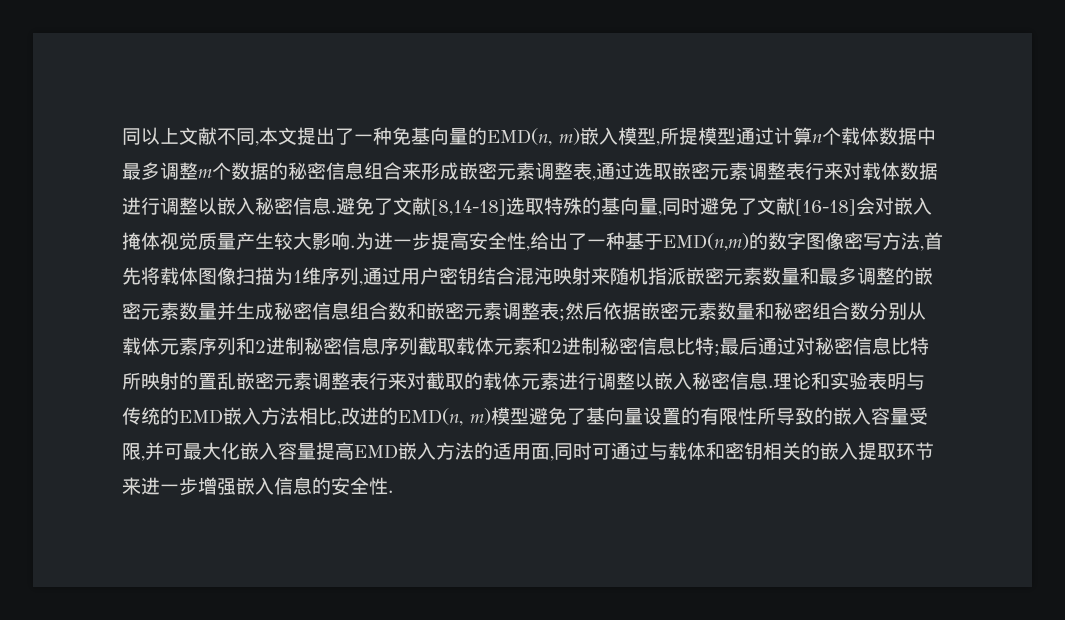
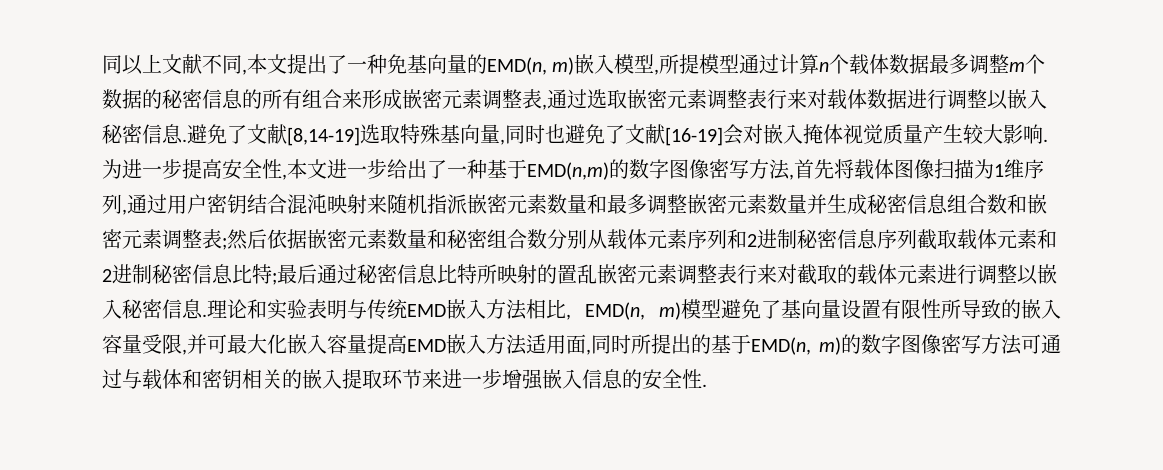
- 同以上文献不同,本文提出了一种免基向量的EMD(n, m)嵌入模型,所提模型通过计算n个载体数据中最多调整m个数据的秘密信息组合来形成嵌密元素调整表,通过选取嵌密元素调整表行来对载体数据进行调整以嵌入秘密信息.
+ 同以上文献不同,本文提出了一种免基向量的EMD(n, m)嵌入模型,所提模型通过计算n个载体数据最多调整m个数据的秘密信息的所有组合来形成嵌密元素调整表,通过选取嵌密元素调整表行来对载体数据进行调整以嵌入秘密信息.
- 避免了文献[8,14-18]选取特殊的基向量,同时避免了文献[16-18]会对嵌入掩体视觉质量产生较大影响.
+ 避免了文献[8,14-19]选取特殊基向量,同时也避免了文献[16-19]会对嵌入掩体视觉质量产生较大影响.
- 为进一步提高安全性,给出了一种基于EMD(n,m)的数字图像密写方法,首先将载体图像扫描为1维序列,通过用户密钥结合混沌映射来随机指派嵌密元素数量和最多调整的嵌密元素数量并生成秘密信息组合数和嵌密元素调整表;
+ 为进一步提高安全性,本文进一步给出了一种基于EMD(n,m)的数字图像密写方法,首先将载体图像扫描为1维序列,通过用户密钥结合混沌映射来随机指派嵌密元素数量和最多调整嵌密元素数量并生成秘密信息组合数和嵌密元素调整表;
- 最后通过对秘密信息比特所映射的置乱嵌密元素调整表行来对截取的载体元素进行调整以嵌入秘密信息.
+ 最后通过秘密信息比特所映射的置乱嵌密元素调整表行来对截取的载体元素进行调整以嵌入秘密信息.
- 理论和实验表明与传统的EMD嵌入方法相比,改进的EMD(n, m)模型避免了基向量设置的有限性所导致的嵌入容量受限,并可最大化嵌入容量提高EMD嵌入方法的适用面,同时可通过与载体和密钥相关的嵌入提取环节来进一步增强嵌入信息的安全性.
+ 理论和实验表明与传统EMD嵌入方法相比, EMD(n, m)模型避免了基向量设置有限性所导致的嵌入容量受限,并可最大化嵌入容量提高EMD嵌入方法适用面,同时所提出的基于EMD(n, m)的数字图像密写方法可通过与载体和密钥相关的嵌入提取环节来进一步增强嵌入信息的安全性.

